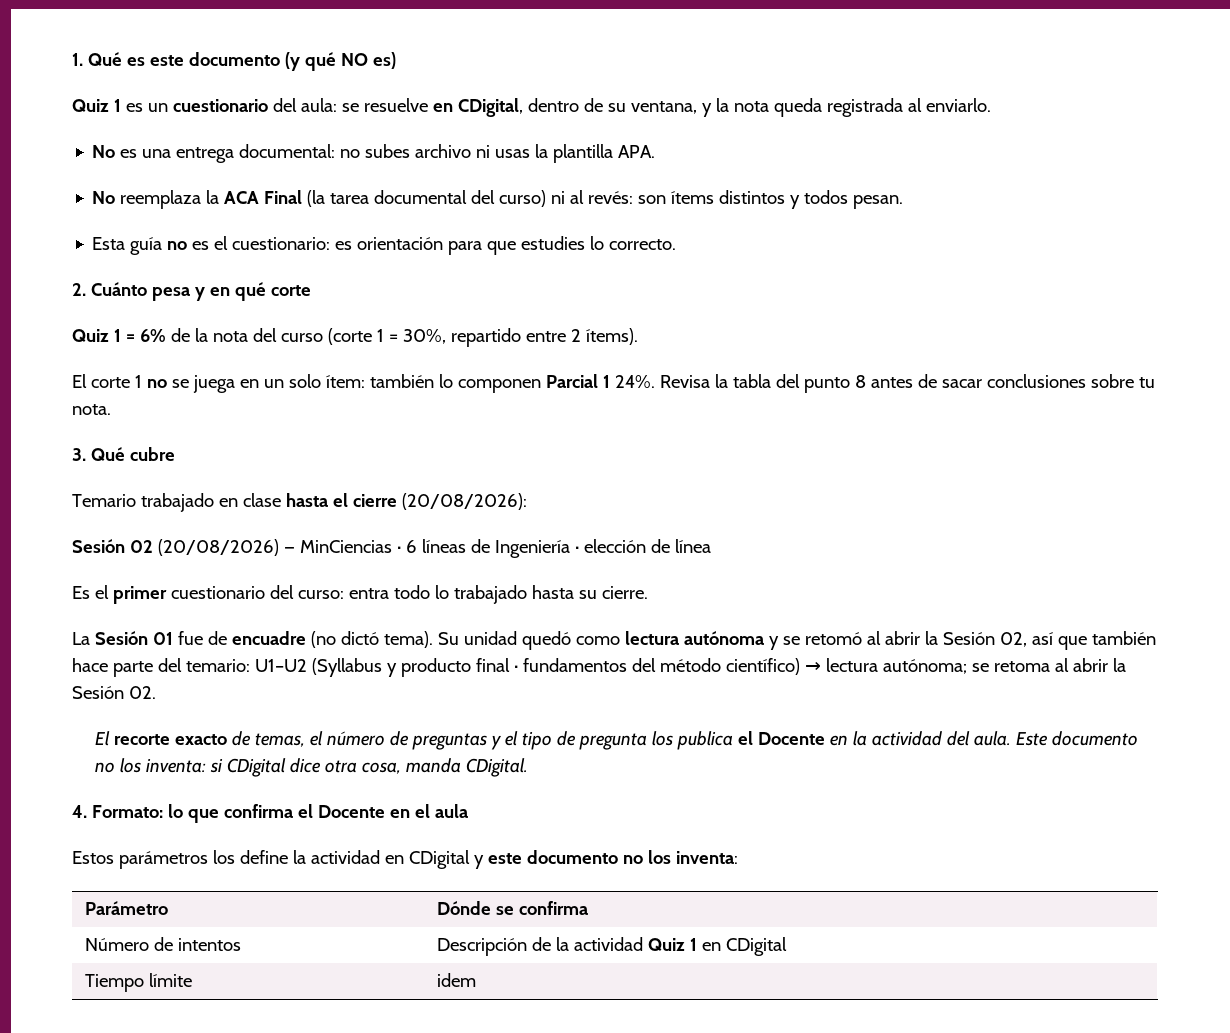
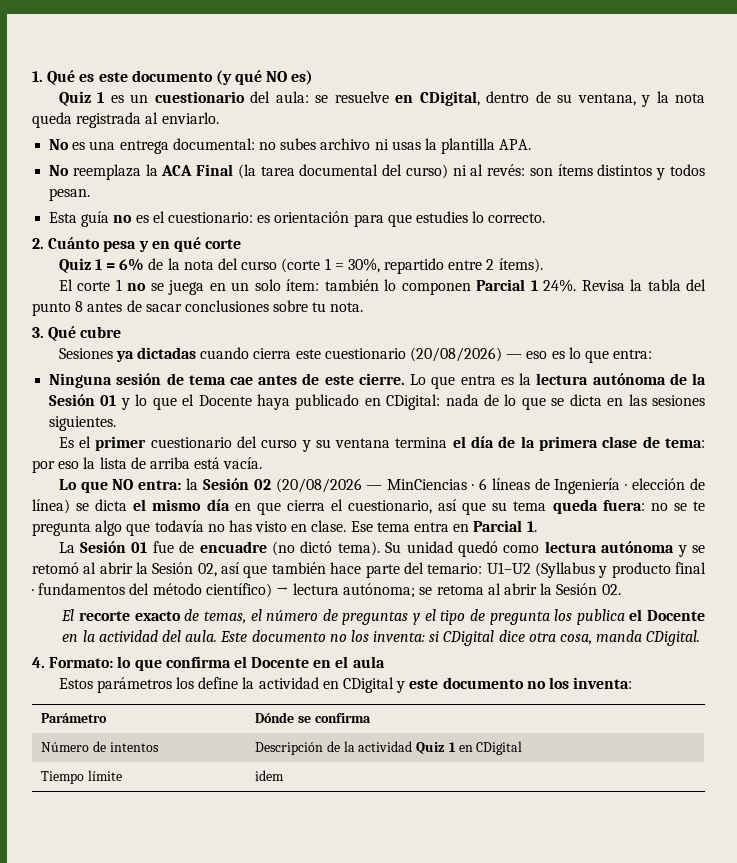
- Temario trabajado en clase hasta el cierre (20/08/2026):
- Sesión 02 (20/08/2026) — MinCiencias · 6 líneas de Ingeniería · elección de línea
- Es el primer cuestionario del curso: entra todo lo trabajado hasta su cierre.
+ Sesiones ya dictadas cuando cierra este cuestionario (20/08/2026) — eso es lo que entra:
+ Ninguna sesión de tema cae antes de este cierre. Lo que entra es la lectura autónoma de la Sesión 01 y lo que el Docente haya publicado en CDigital: nada de lo que se dicta en las sesiones siguientes.
+ Es el primer cuestionario del curso y su ventana termina el día de la primera clase de tema: por eso la lista de arriba está vacía.
+ Lo que NO entra: la Sesión 02 (20/08/2026 — MinCiencias · 6 líneas de Ingeniería · elección de línea) se dicta el mismo día en que cierra el cuestionario, así que su tema queda fuera: no se te pregunta algo que todavía no has visto en clase. Ese tema entra en Parcial 1.

